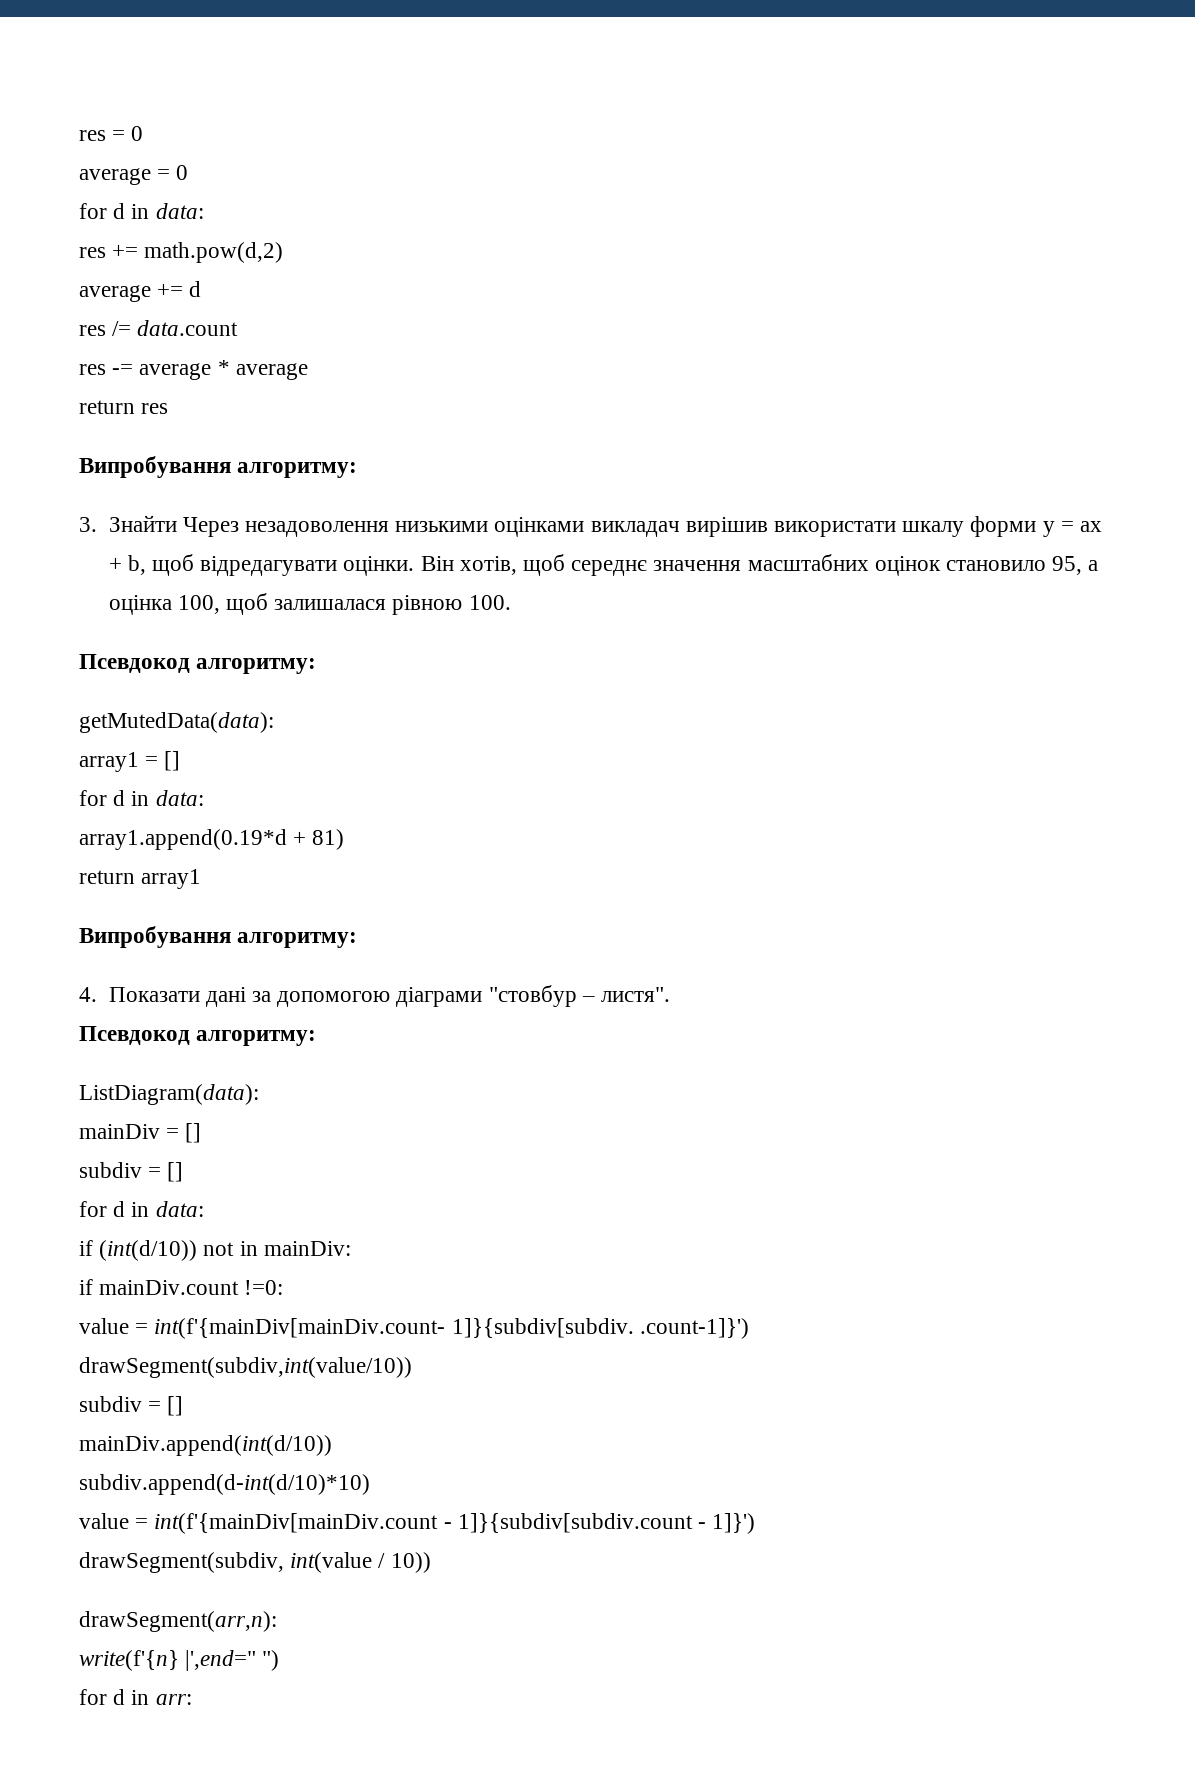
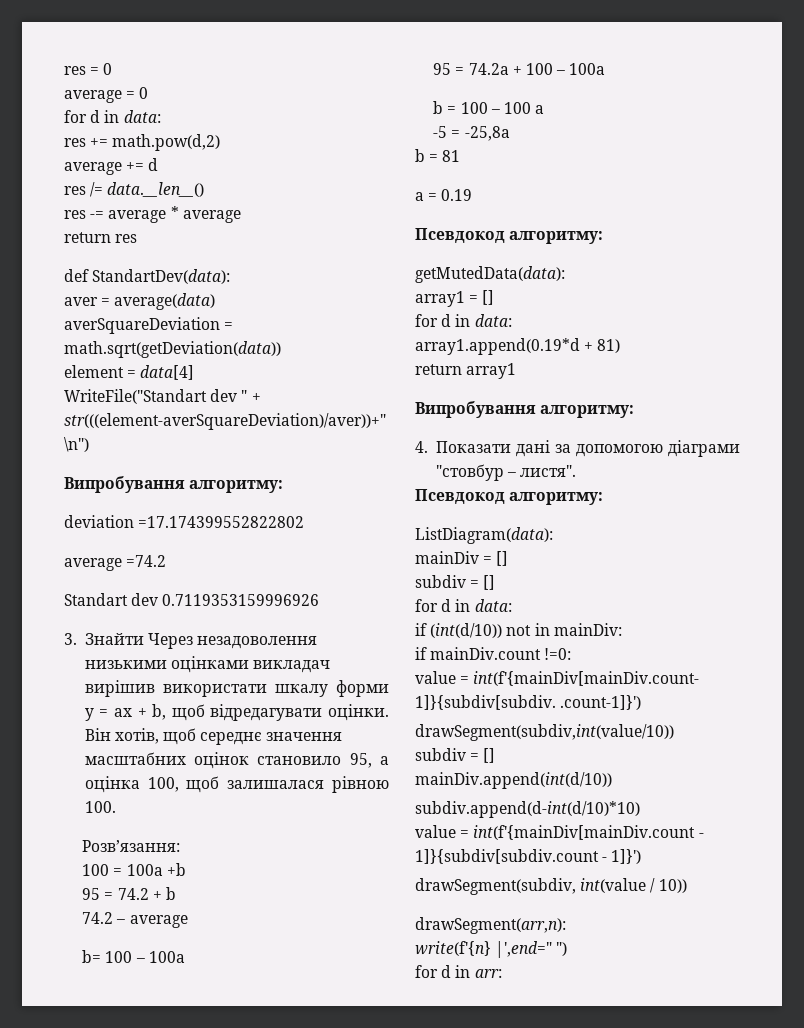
- res /= data.count
+ res /= data.__len__()
  return res
+ def StandartDev(data):
+ aver = average(data)
+ averSquareDeviation = math.sqrt(getDeviation(data))
+ element = data[4]
+ WriteFile("Standart dev " + str(((element-averSquareDeviation)/aver))+" \n")
  Випробування алгоритму:
+ deviation =17.174399552822802
+ average =74.2
+ Standart dev 0.7119353159996926
+ Розв’язання:
+ 100 = 100a +b
+ 95 = 74.2 + b
+ 74.2 – average
+ b= 100 – 100a
+ 95 = 74.2a + 100 – 100a
+ b = 100 – 100 a
+ -5 = -25,8a
+ b = 81
+ a = 0.19

